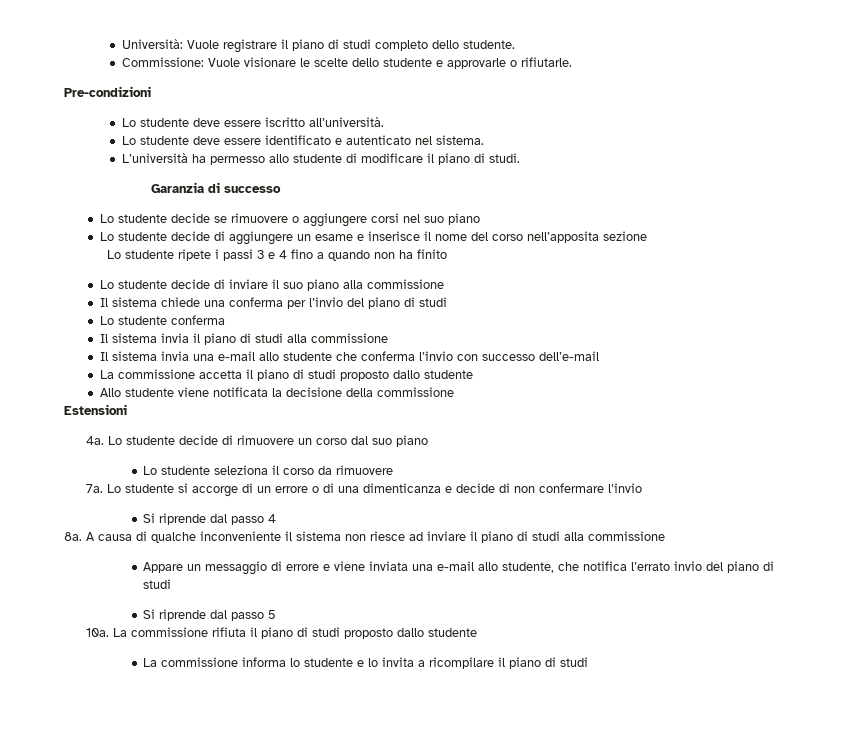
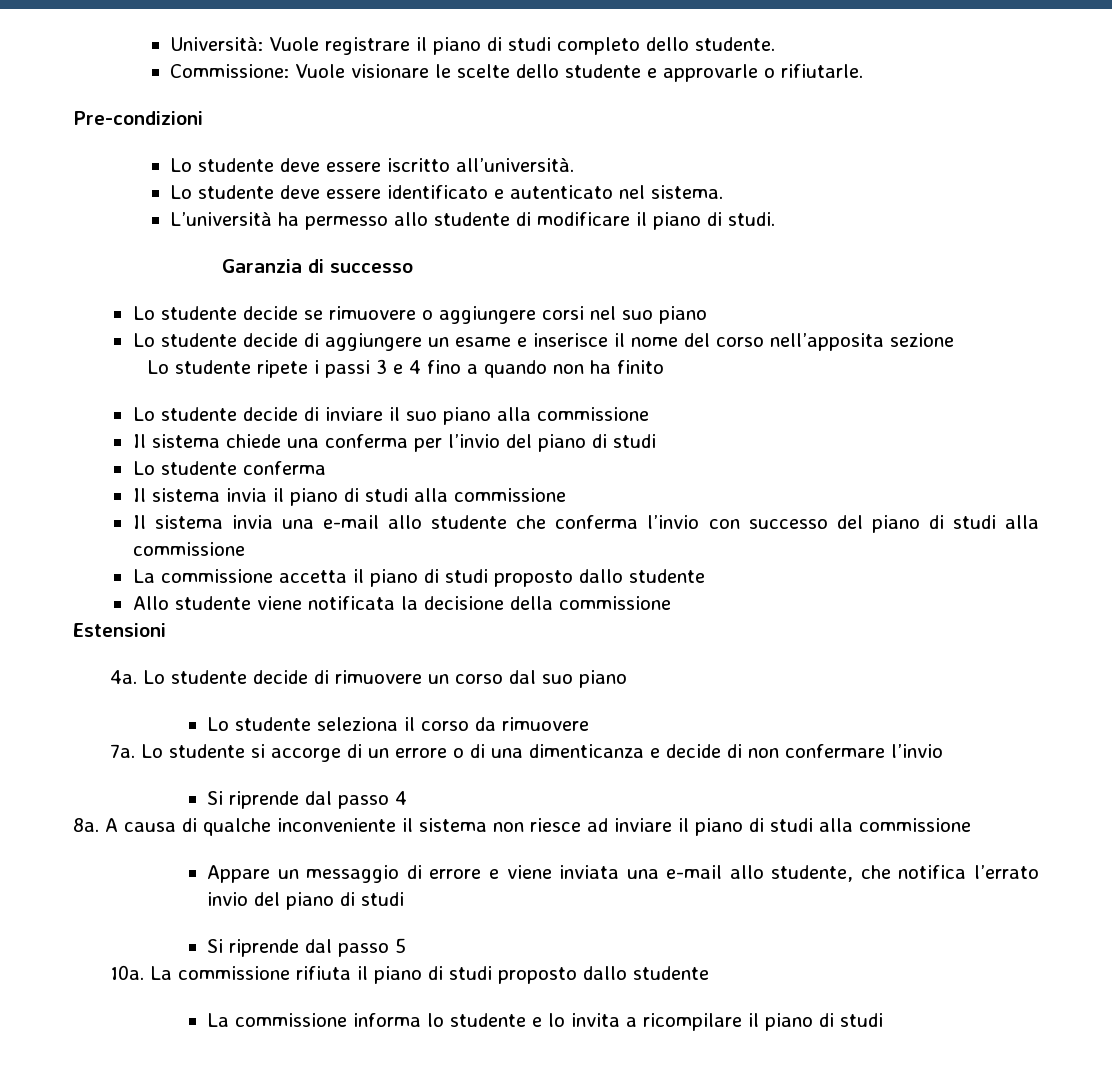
- Il sistema invia una e-mail allo studente che conferma l’invio con successo dell’e-mail
+ Il sistema invia una e-mail allo studente che conferma l’invio con successo del piano di studi alla commissione

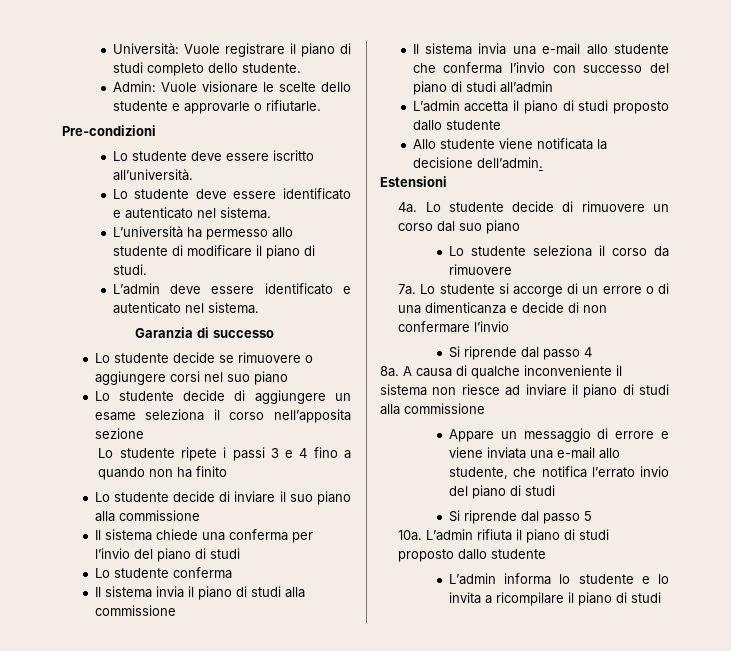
- Commissione: Vuole visionare le scelte dello studente e approvarle o rifiutarle.
+ Admin: Vuole visionare le scelte dello studente e approvarle o rifiutarle.
+ L’admin deve essere identificato e autenticato nel sistema.
- Lo studente decide di aggiungere un esame e inserisce il nome del corso nell’apposita sezione
+ Lo studente decide di aggiungere un esame seleziona il corso nell’apposita sezione
- Il sistema invia una e-mail allo studente che conferma l’invio con successo del piano di studi alla commissione
- La commissione accetta il piano di studi proposto dallo studente
+ Il sistema invia una e-mail allo studente che conferma l’invio con successo del piano di studi all’admin
+ L’admin accetta il piano di studi proposto dallo studente
- Allo studente viene notificata la decisione della commissione
+ Allo studente viene notificata la decisione dell’admin.
- La commissione rifiuta il piano di studi proposto dallo studente
+ L’admin rifiuta il piano di studi proposto dallo studente
- La commissione informa lo studente e lo invita a ricompilare il piano di studi
+ L’admin informa lo studente e lo invita a ricompilare il piano di studi

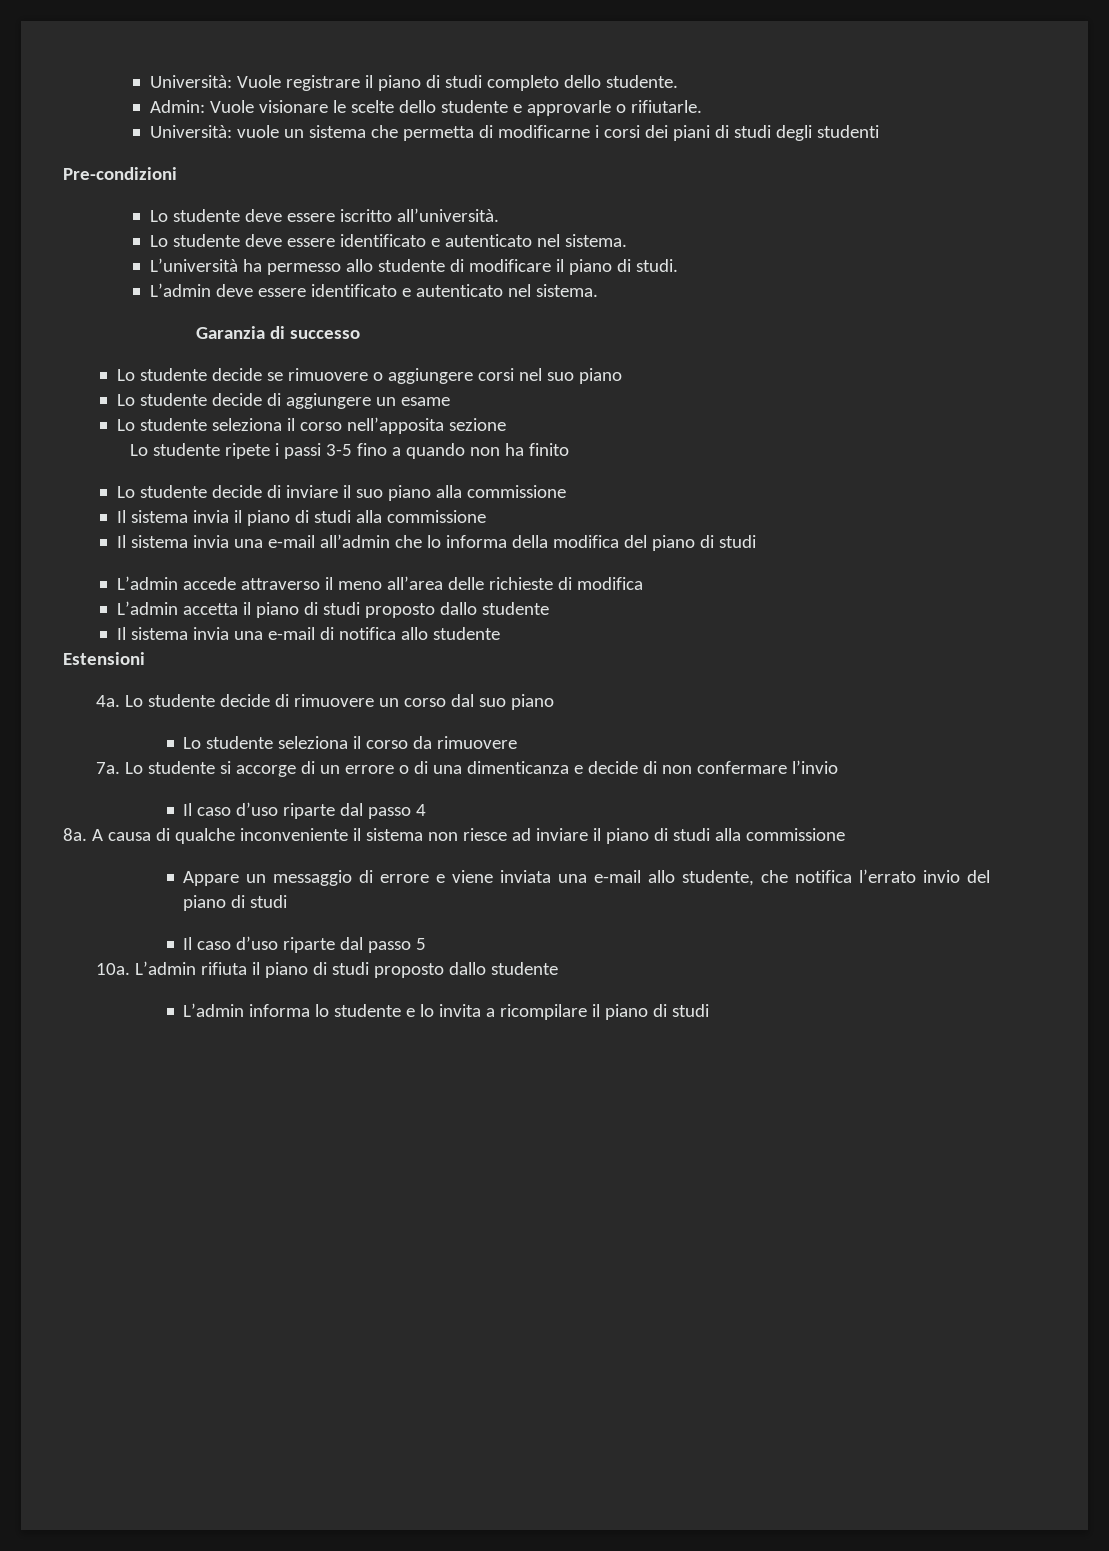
+ Università: vuole un sistema che permetta di modificarne i corsi dei piani di studi degli studenti
- Lo studente decide di aggiungere un esame seleziona il corso nell’apposita sezione
+ Lo studente decide di aggiungere un esame
+ Lo studente seleziona il corso nell’apposita sezione
- Lo studente ripete i passi 3 e 4 fino a quando non ha finito
+ Lo studente ripete i passi 3-5 fino a quando non ha finito
- Il sistema chiede una conferma per l’invio del piano di studi
- Lo studente conferma
- Il sistema invia una e-mail allo studente che conferma l’invio con successo del piano di studi all’admin
+ Il sistema invia una e-mail all’admin che lo informa della modifica del piano di studi
+ L’admin accede attraverso il meno all’area delle richieste di modifica
- Allo studente viene notificata la decisione dell’admin.
+ Il sistema invia una e-mail di notifica allo studente
- Si riprende dal passo 4
+ Il caso d’uso riparte dal passo 4
- Si riprende dal passo 5
+ Il caso d’uso riparte dal passo 5

